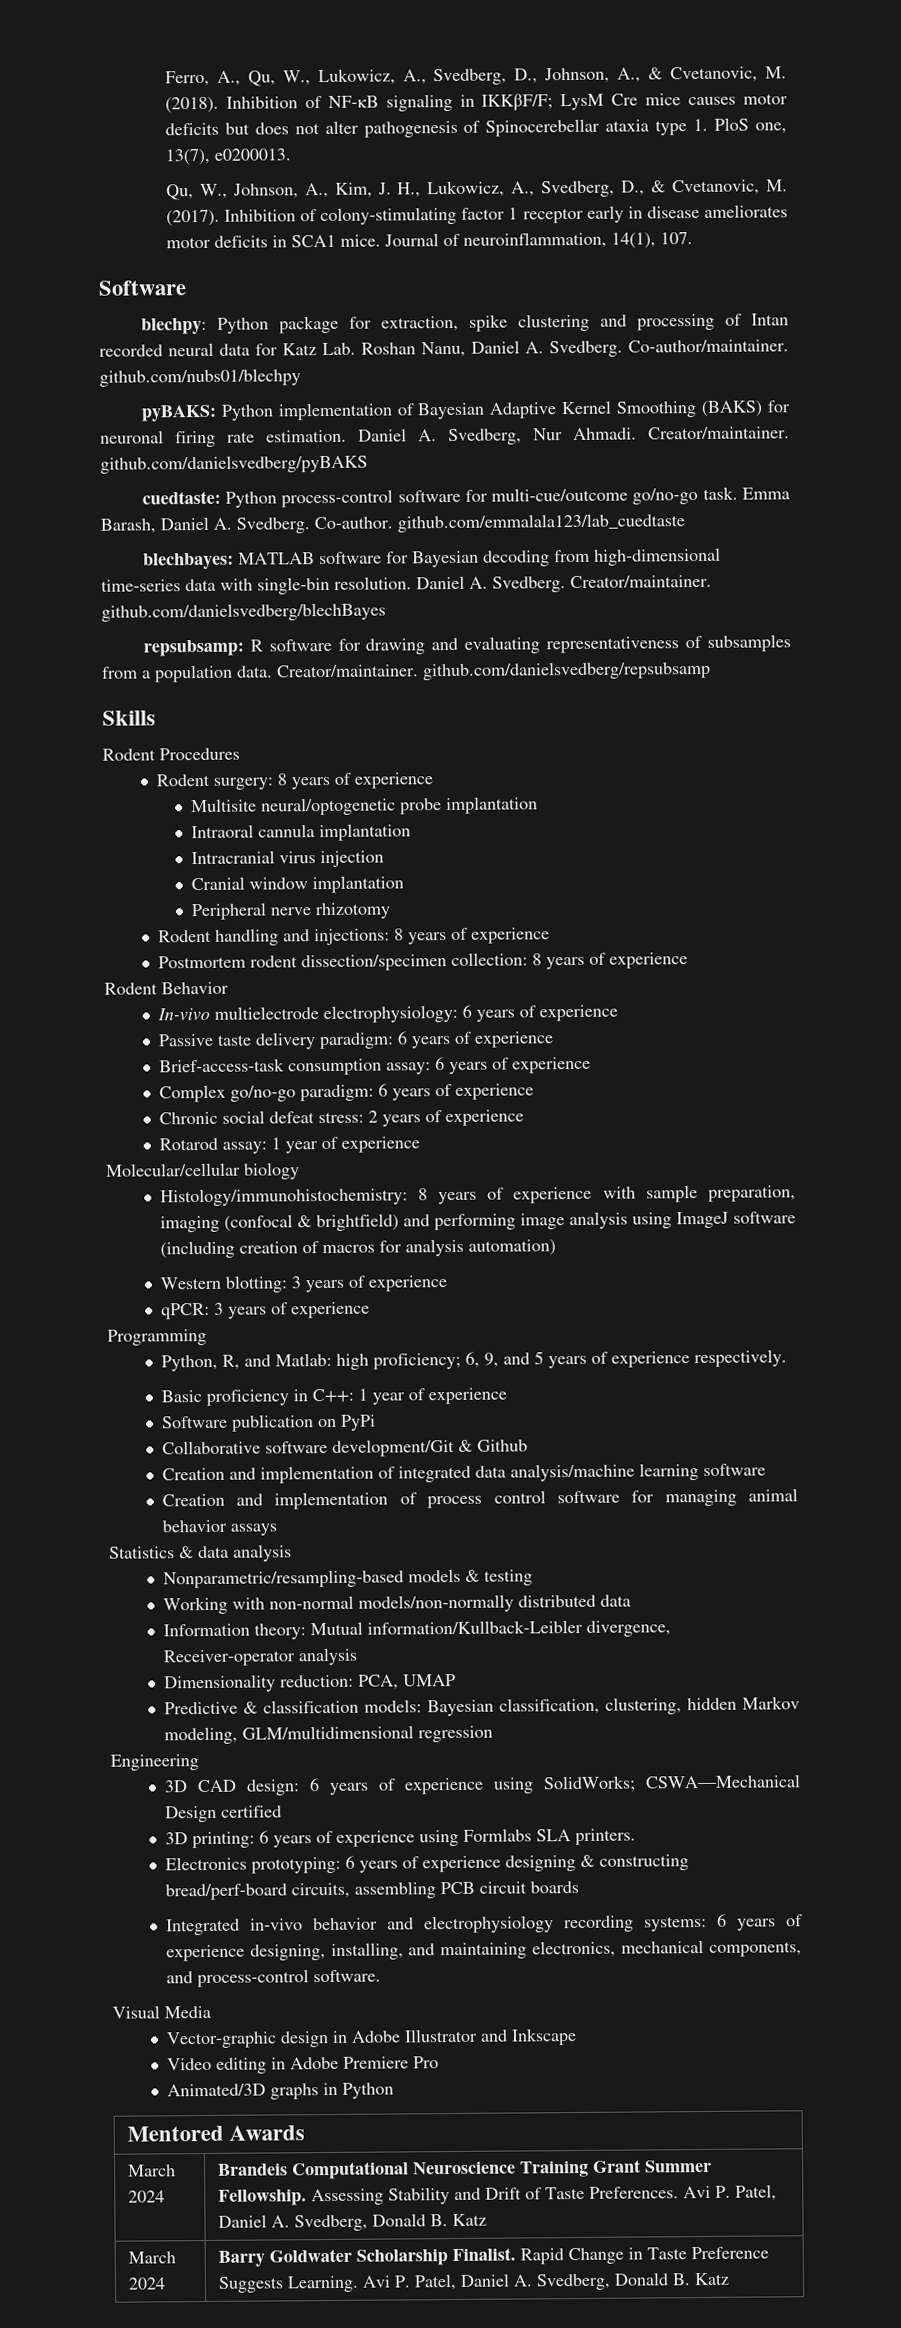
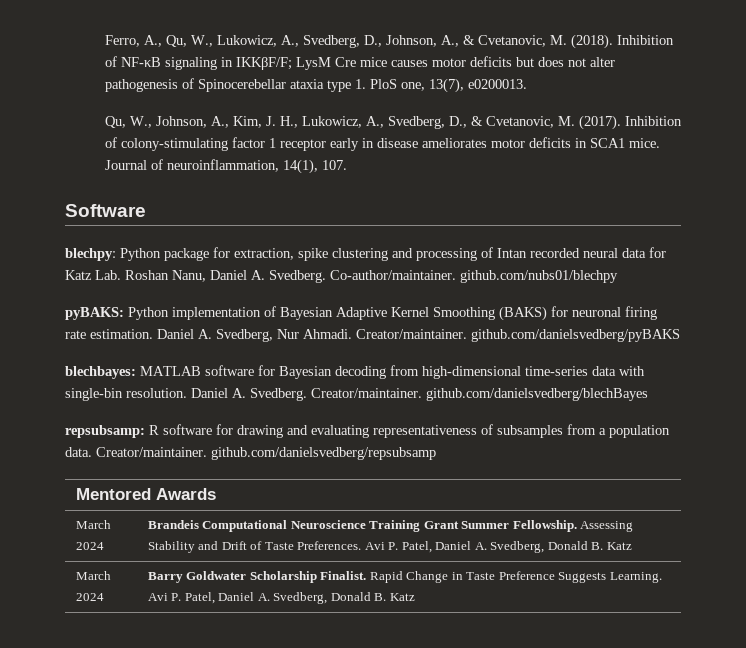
- cuedtaste: Python process-control software for multi-cue/outcome go/no-go task. Emma Barash, Daniel A. Svedberg. Co-author. github.com/emmalala123/lab_cuedtaste
- Skills
- Rodent Procedures
- Rodent surgery: 8 years of experience
- Multisite neural/optogenetic probe implantation
- Intraoral cannula implantation
- Intracranial virus injection
- Cranial window implantation
- Peripheral nerve rhizotomy
- Rodent handling and injections: 8 years of experience
- Postmortem rodent dissection/specimen collection: 8 years of experience
- Rodent Behavior
- In-vivo multielectrode electrophysiology: 6 years of experience
- Passive taste delivery paradigm: 6 years of experience
- Brief-access-task consumption assay: 6 years of experience
- Complex go/no-go paradigm: 6 years of experience
- Chronic social defeat stress: 2 years of experience
- Rotarod assay: 1 year of experience
- Molecular/cellular biology
- Histology/immunohistochemistry: 8 years of experience with sample preparation, imaging (confocal & brightfield) and performing image analysis using ImageJ software (including creation of macros for analysis automation)
- Western blotting: 3 years of experience
- qPCR: 3 years of experience
- Programming
- Python, R, and Matlab: high proficiency; 6, 9, and 5 years of experience respectively.
- Basic proficiency in C++: 1 year of experience
- Software publication on PyPi
- Collaborative software development/Git & Github
- Creation and implementation of integrated data analysis/machine learning software
- Creation and implementation of process control software for managing animal behavior assays
- Statistics & data analysis
- Nonparametric/resampling-based models & testing
- Working with non-normal models/non-normally distributed data
- Information theory: Mutual information/Kullback-Leibler divergence, Receiver-operator analysis
- Dimensionality reduction: PCA, UMAP
- Predictive & classification models: Bayesian classification, clustering, hidden Markov modeling, GLM/multidimensional regression
- Engineering
- 3D CAD design: 6 years of experience using SolidWorks; CSWA—Mechanical Design certified
- 3D printing: 6 years of experience using Formlabs SLA printers.
- Electronics prototyping: 6 years of experience designing & constructing bread/perf-board circuits, assembling PCB circuit boards
- Integrated in-vivo behavior and electrophysiology recording systems: 6 years of experience designing, installing, and maintaining electronics, mechanical components, and process-control software.
- Visual Media
- Vector-graphic design in Adobe Illustrator and Inkscape
- Video editing in Adobe Premiere Pro
- Animated/3D graphs in Python

